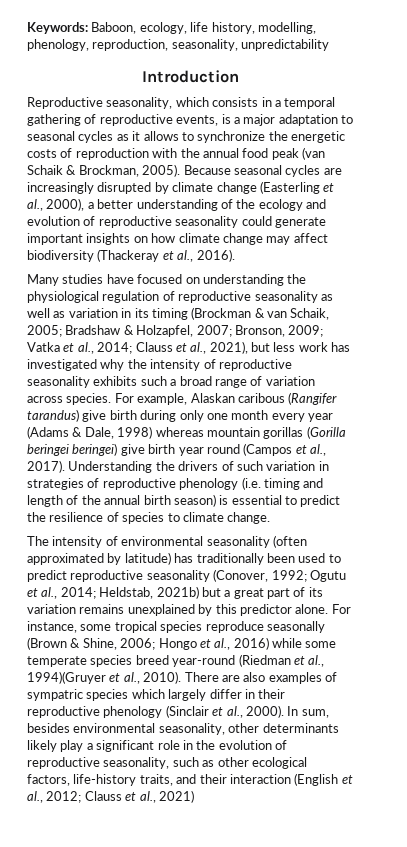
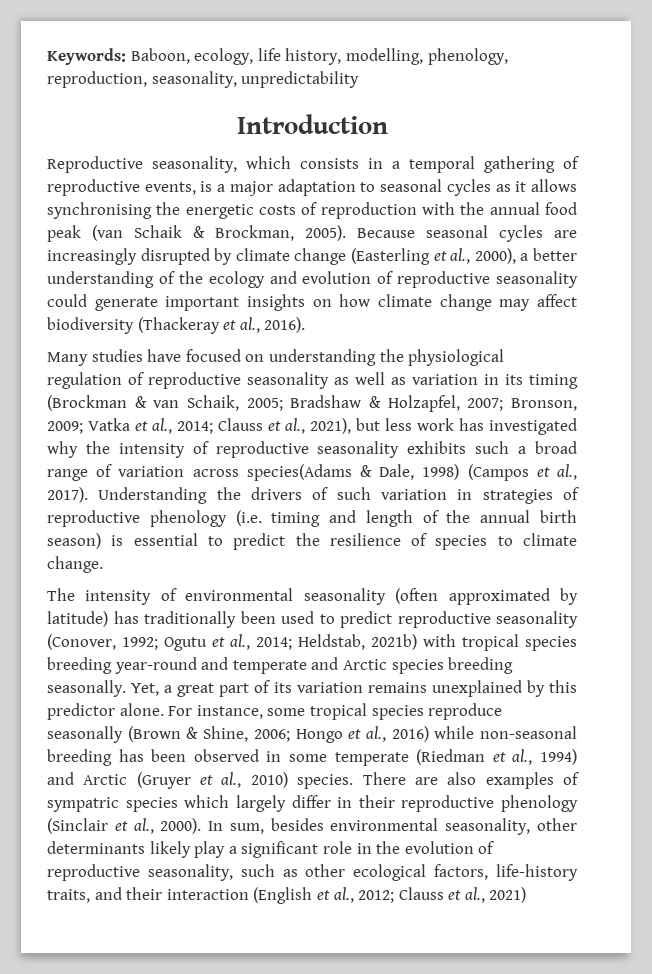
- Reproductive seasonality, which consists in a temporal gathering of reproductive events, is a major adaptation to seasonal cycles as it allows to synchronize the energetic costs of reproduction with the annual food peak (van Schaik & Brockman, 2005).
+ Reproductive seasonality, which consists in a temporal gathering of reproductive events, is a major adaptation to seasonal cycles as it allows synchronising the energetic costs of reproduction with the annual food peak (van Schaik & Brockman, 2005).
- Clauss et al., 2021), but less work has investigated why the intensity of reproductive seasonality exhibits such a broad range of variation across species. For example, Alaskan caribous (Rangifer tarandus) give birth during only one month every year (Adams & Dale, 1998) whereas mountain gorillas (Gorilla beringei beringei) give birth year round (Campos et al., 2017).
+ Clauss et al., 2021), but less work has investigated why the intensity of reproductive seasonality exhibits such a broad range of variation across species(Adams & Dale, 1998) (Campos et al., 2017).
- The intensity of environmental seasonality (often approximated by latitude) has traditionally been used to predict reproductive seasonality (Conover, 1992; Ogutu et al., 2014; Heldstab, 2021b) but a great part of its variation remains unexplained by this predictor alone.
+ The intensity of environmental seasonality (often approximated by latitude) has traditionally been used to predict reproductive seasonality (Conover, 1992; Ogutu et al., 2014; Heldstab, 2021b) with tropical species breeding year-round and temperate and Arctic species breeding seasonally. Yet, a great part of its variation remains unexplained by this predictor alone.
- For instance, some tropical species reproduce seasonally (Brown & Shine, 2006; Hongo et al., 2016) while some temperate species breed year-round (Riedman et al., 1994)(Gruyer et al., 2010).
+ For instance, some tropical species reproduce seasonally (Brown & Shine, 2006; Hongo et al., 2016) while non-seasonal breeding has been observed in some temperate (Riedman et al., 1994) and Arctic (Gruyer et al., 2010) species.

